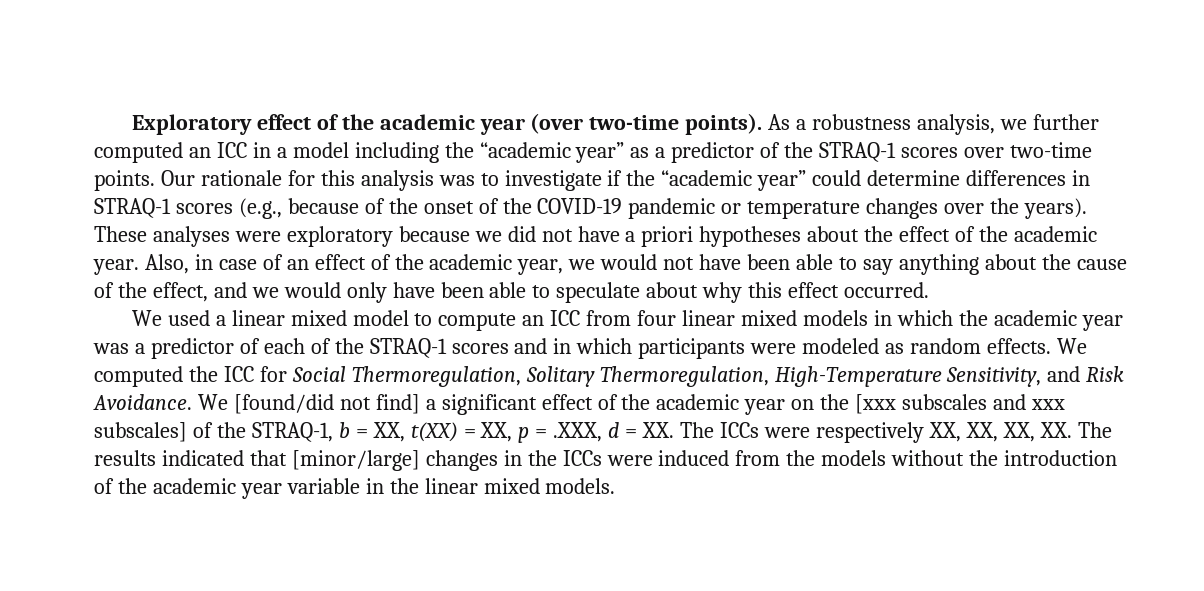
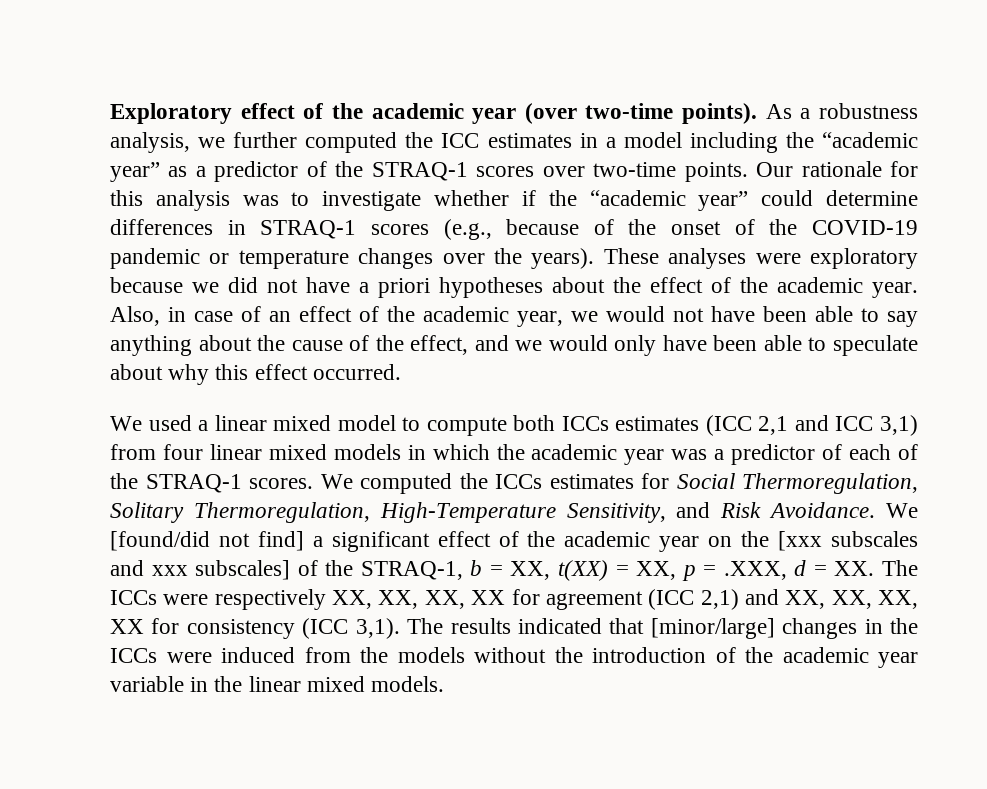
- As a robustness analysis, we further computed an ICC in a model including the “academic year” as a predictor of the STRAQ-1 scores over two-time points.
+ As a robustness analysis, we further computed the ICC estimates in a model including the “academic year” as a predictor of the STRAQ-1 scores over two-time points.
- Our rationale for this analysis was to investigate if the “academic year” could determine differences in STRAQ-1 scores (e.g., because of the onset of the COVID-19 pandemic or temperature changes over the years).
+ Our rationale for this analysis was to investigate whether if the “academic year” could determine differences in STRAQ-1 scores (e.g., because of the onset of the COVID-19 pandemic or temperature changes over the years).
- We used a linear mixed model to compute an ICC from four linear mixed models in which the academic year was a predictor of each of the STRAQ-1 scores and in which participants were modeled as random effects.
+ We used a linear mixed model to compute both ICCs estimates (ICC 2,1 and ICC 3,1) from four linear mixed models in which the academic year was a predictor of each of the STRAQ-1 scores.
- We computed the ICC for Social Thermoregulation, Solitary Thermoregulation, High-Temperature Sensitivity, and Risk Avoidance.
+ We computed the ICCs estimates for Social Thermoregulation, Solitary Thermoregulation, High-Temperature Sensitivity, and Risk Avoidance.
- We [found/did not find] a significant effect of the academic year on the [xxx subscales and xxx subscales] of the STRAQ-1, b = XX, t(XX) = XX, p = .XXX, d = XX. The ICCs were respectively XX, XX, XX, XX. The results indicated that [minor/large] changes in the ICCs were induced from the models without the introduction of the academic year variable in the linear mixed models.
+ We [found/did not find] a significant effect of the academic year on the [xxx subscales and xxx subscales] of the STRAQ-1, b = XX, t(XX) = XX, p = .XXX, d = XX. The ICCs were respectively XX, XX, XX, XX for agreement (ICC 2,1) and XX, XX, XX, XX for consistency (ICC 3,1). The results indicated that [minor/large] changes in the ICCs were induced from the models without the introduction of the academic year variable in the linear mixed models.

